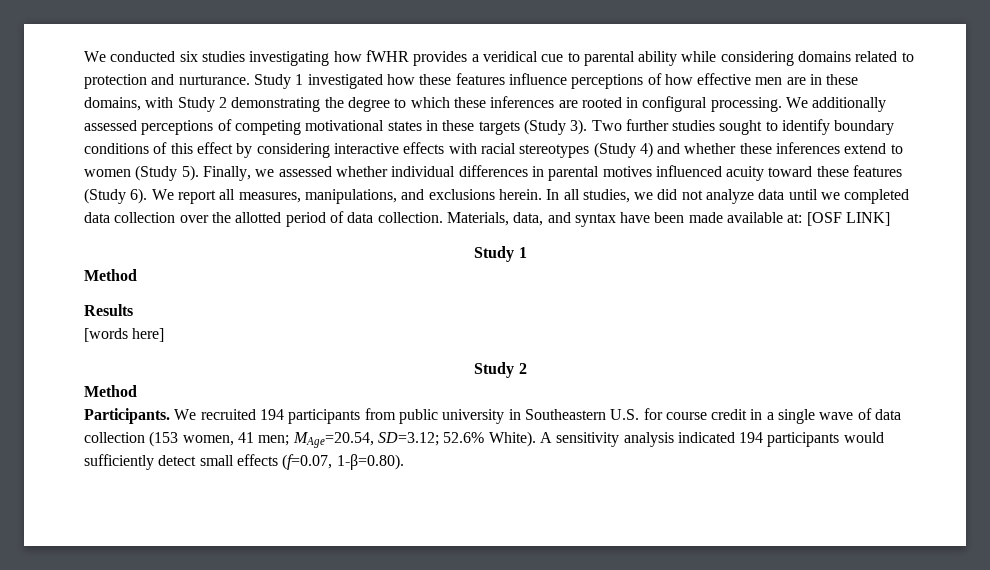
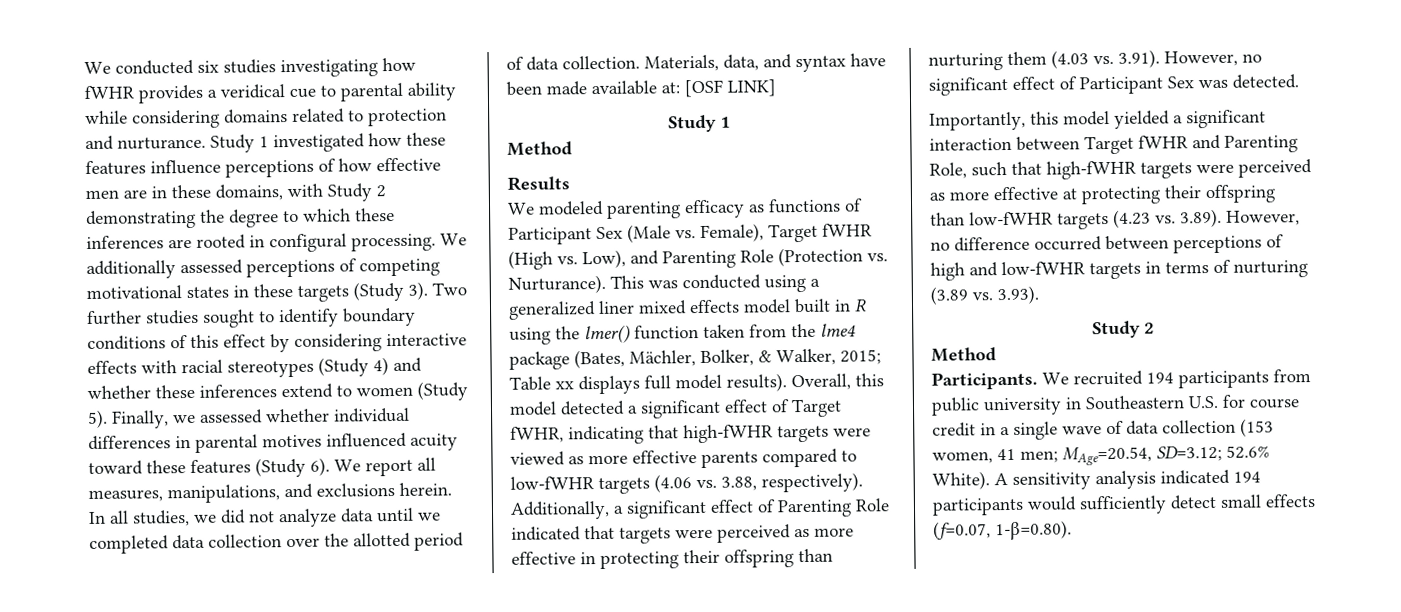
- [words here]
+ We modeled parenting efficacy as functions of Participant Sex (Male vs. Female), Target fWHR (High vs. Low), and Parenting Role (Protection vs. Nurturance). This was conducted using a generalized liner mixed effects model built in R using the lmer() function taken from the lme4 package (Bates, Mächler, Bolker, & Walker, 2015; Table xx displays full model results). Overall, this model detected a significant effect of Target fWHR, indicating that high-fWHR targets were viewed as more effective parents compared to low-fWHR targets (4.06 vs. 3.88, respectively). Additionally, a significant effect of Parenting Role indicated that targets were perceived as more effective in protecting their offspring than nurturing them (4.03 vs. 3.91). However, no significant effect of Participant Sex was detected.
+ Importantly, this model yielded a significant interaction between Target fWHR and Parenting Role, such that high-fWHR targets were perceived as more effective at protecting their offspring than low-fWHR targets (4.23 vs. 3.89). However, no difference occurred between perceptions of high and low-fWHR targets in terms of nurturing (3.89 vs. 3.93).

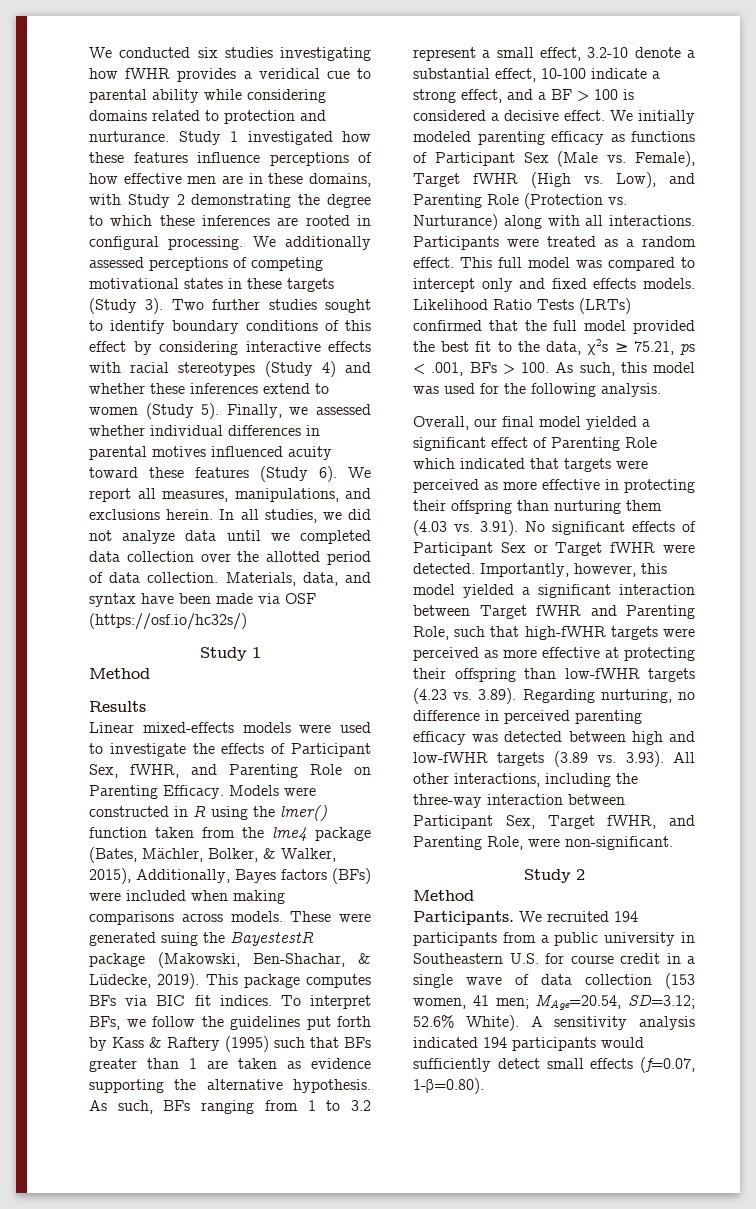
- Materials, data, and syntax have been made available at: [OSF LINK]
+ Materials, data, and syntax have been made via OSF (https://osf.io/hc32s/)
- We modeled parenting efficacy as functions of Participant Sex (Male vs. Female), Target fWHR (High vs. Low), and Parenting Role (Protection vs. Nurturance). This was conducted using a generalized liner mixed effects model built in R using the lmer() function taken from the lme4 package (Bates, Mächler, Bolker, & Walker, 2015; Table xx displays full model results). Overall, this model detected a significant effect of Target fWHR, indicating that high-fWHR targets were viewed as more effective parents compared to low-fWHR targets (4.06 vs. 3.88, respectively). Additionally, a significant effect of Parenting Role indicated that targets were perceived as more effective in protecting their offspring than nurturing them (4.03 vs. 3.91). However, no significant effect of Participant Sex was detected.
- Importantly, this model yielded a significant interaction between Target fWHR and Parenting Role, such that high-fWHR targets were perceived as more effective at protecting their offspring than low-fWHR targets (4.23 vs. 3.89). However, no difference occurred between perceptions of high and low-fWHR targets in terms of nurturing (3.89 vs. 3.93).
+ Linear mixed-effects models were used to investigate the effects of Participant Sex, fWHR, and Parenting Role on Parenting Efficacy. Models were constructed in R using the lmer() function taken from the lme4 package (Bates, Mächler, Bolker, & Walker, 2015), Additionally, Bayes factors (BFs) were included when making comparisons across models. These were generated suing the BayestestR package (Makowski, Ben-Shachar, & Lüdecke, 2019). This package computes BFs via BIC fit indices. To interpret BFs, we follow the guidelines put forth by Kass & Raftery (1995) such that BFs greater than 1 are taken as evidence supporting the alternative hypothesis. As such, BFs ranging from 1 to 3.2 represent a small effect, 3.2-10 denote a substantial effect, 10-100 indicate a strong effect, and a BF > 100 is considered a decisive effect. We initially modeled parenting efficacy as functions of Participant Sex (Male vs. Female), Target fWHR (High vs. Low), and Parenting Role (Protection vs. Nurturance) along with all interactions. Participants were treated as a random effect. This full model was compared to intercept only and fixed effects models. Likelihood Ratio Tests (LRTs) confirmed that the full model provided the best fit to the data, χ2s ≥ 75.21, ps < .001, BFs > 100. As such, this model was used for the following analysis.
+ Overall, our final model yielded a significant effect of Parenting Role which indicated that targets were perceived as more effective in protecting their offspring than nurturing them (4.03 vs. 3.91). No significant effects of Participant Sex or Target fWHR were detected. Importantly, however, this model yielded a significant interaction between Target fWHR and Parenting Role, such that high-fWHR targets were perceived as more effective at protecting their offspring than low-fWHR targets (4.23 vs. 3.89). Regarding nurturing, no difference in perceived parenting efficacy was detected between high and low-fWHR targets (3.89 vs. 3.93). All other interactions, including the three-way interaction between Participant Sex, Target fWHR, and Parenting Role, were non-significant.
- We recruited 194 participants from public university in Southeastern U.S. for course credit in a single wave of data collection (153 women, 41 men; MAge=20.54, SD=3.12; 52.6% White).
+ We recruited 194 participants from a public university in Southeastern U.S. for course credit in a single wave of data collection (153 women, 41 men; MAge=20.54, SD=3.12; 52.6% White).

